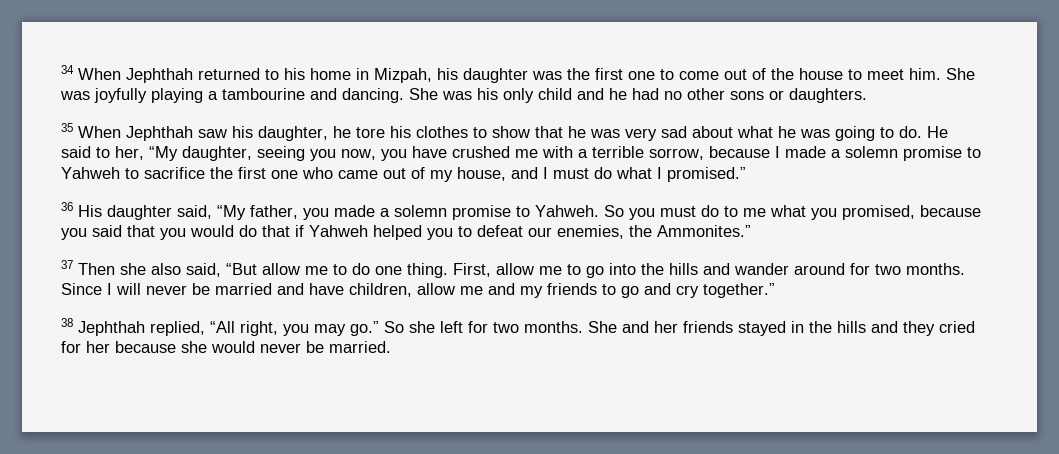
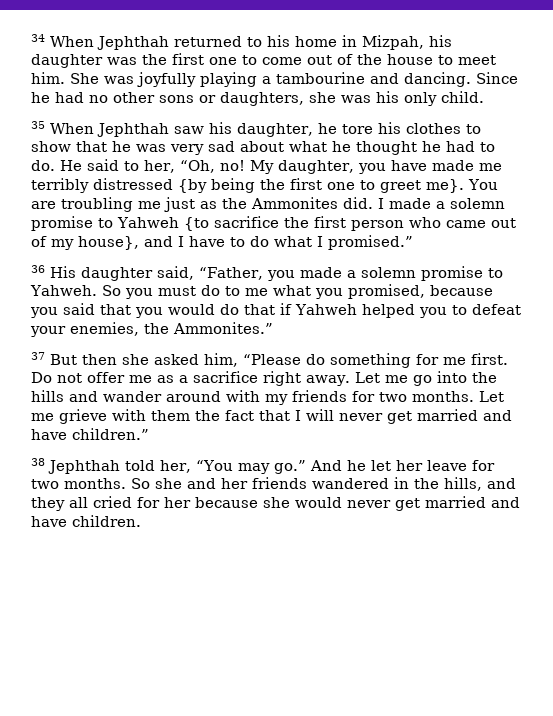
- She was his only child and he had no other sons or daughters.
+ Since he had no other sons or daughters, she was his only child.
- 35 When Jephthah saw his daughter, he tore his clothes to show that he was very sad about what he was going to do.
+ 35 When Jephthah saw his daughter, he tore his clothes to show that he was very sad about what he thought he had to do.
- He said to her, “My daughter, seeing you now, you have crushed me with a terrible sorrow, because I made a solemn promise to Yahweh to sacrifice the first one who came out of my house, and I must do what I promised.”
+ He said to her, “Oh, no! My daughter, you have made me terribly distressed {by being the first one to greet me}. You are troubling me just as the Ammonites did. I made a solemn promise to Yahweh {to sacrifice the first person who came out of my house}, and I have to do what I promised.”
- 36 His daughter said, “My father, you made a solemn promise to Yahweh.
+ 36 His daughter said, “Father, you made a solemn promise to Yahweh.
- So you must do to me what you promised, because you said that you would do that if Yahweh helped you to defeat our enemies, the Ammonites.”
+ So you must do to me what you promised, because you said that you would do that if Yahweh helped you to defeat your enemies, the Ammonites.”
- 37 Then she also said, “But allow me to do one thing. First, allow me to go into the hills and wander around for two months. Since I will never be married and have children, allow me and my friends to go and cry together.”
- 38 Jephthah replied, “All right, you may go.” So she left for two months. She and her friends stayed in the hills and they cried for her because she would never be married.
+ 37 But then she asked him, “Please do something for me first. Do not offer me as a sacrifice right away. Let me go into the hills and wander around with my friends for two months. Let me grieve with them the fact that I will never get married and have children.”
+ 38 Jephthah told her, “You may go.” And he let her leave for two months. So she and her friends wandered in the hills, and they all cried for her because she would never get married and have children.

